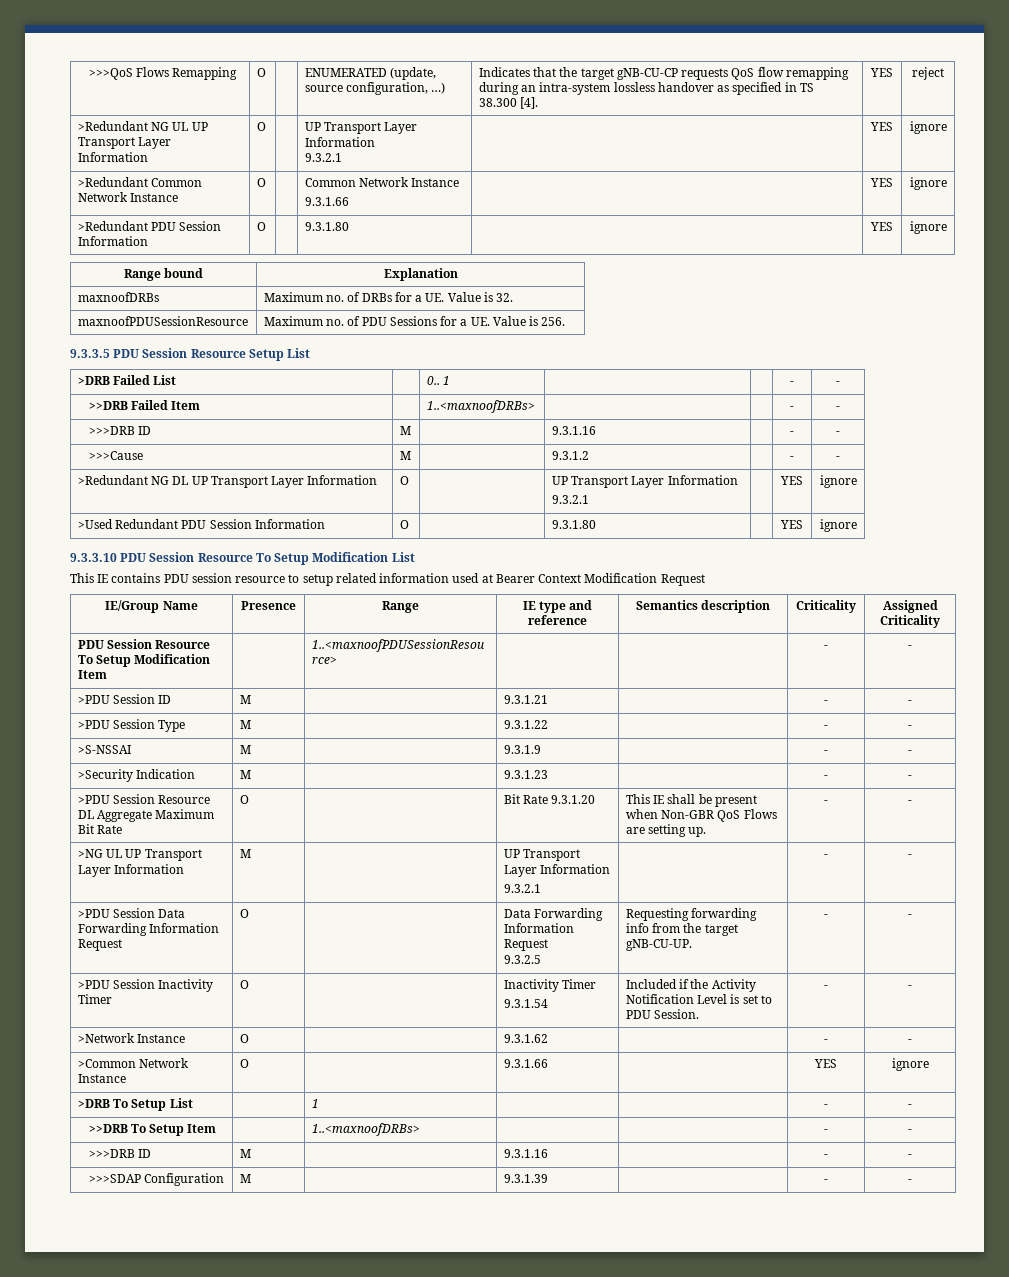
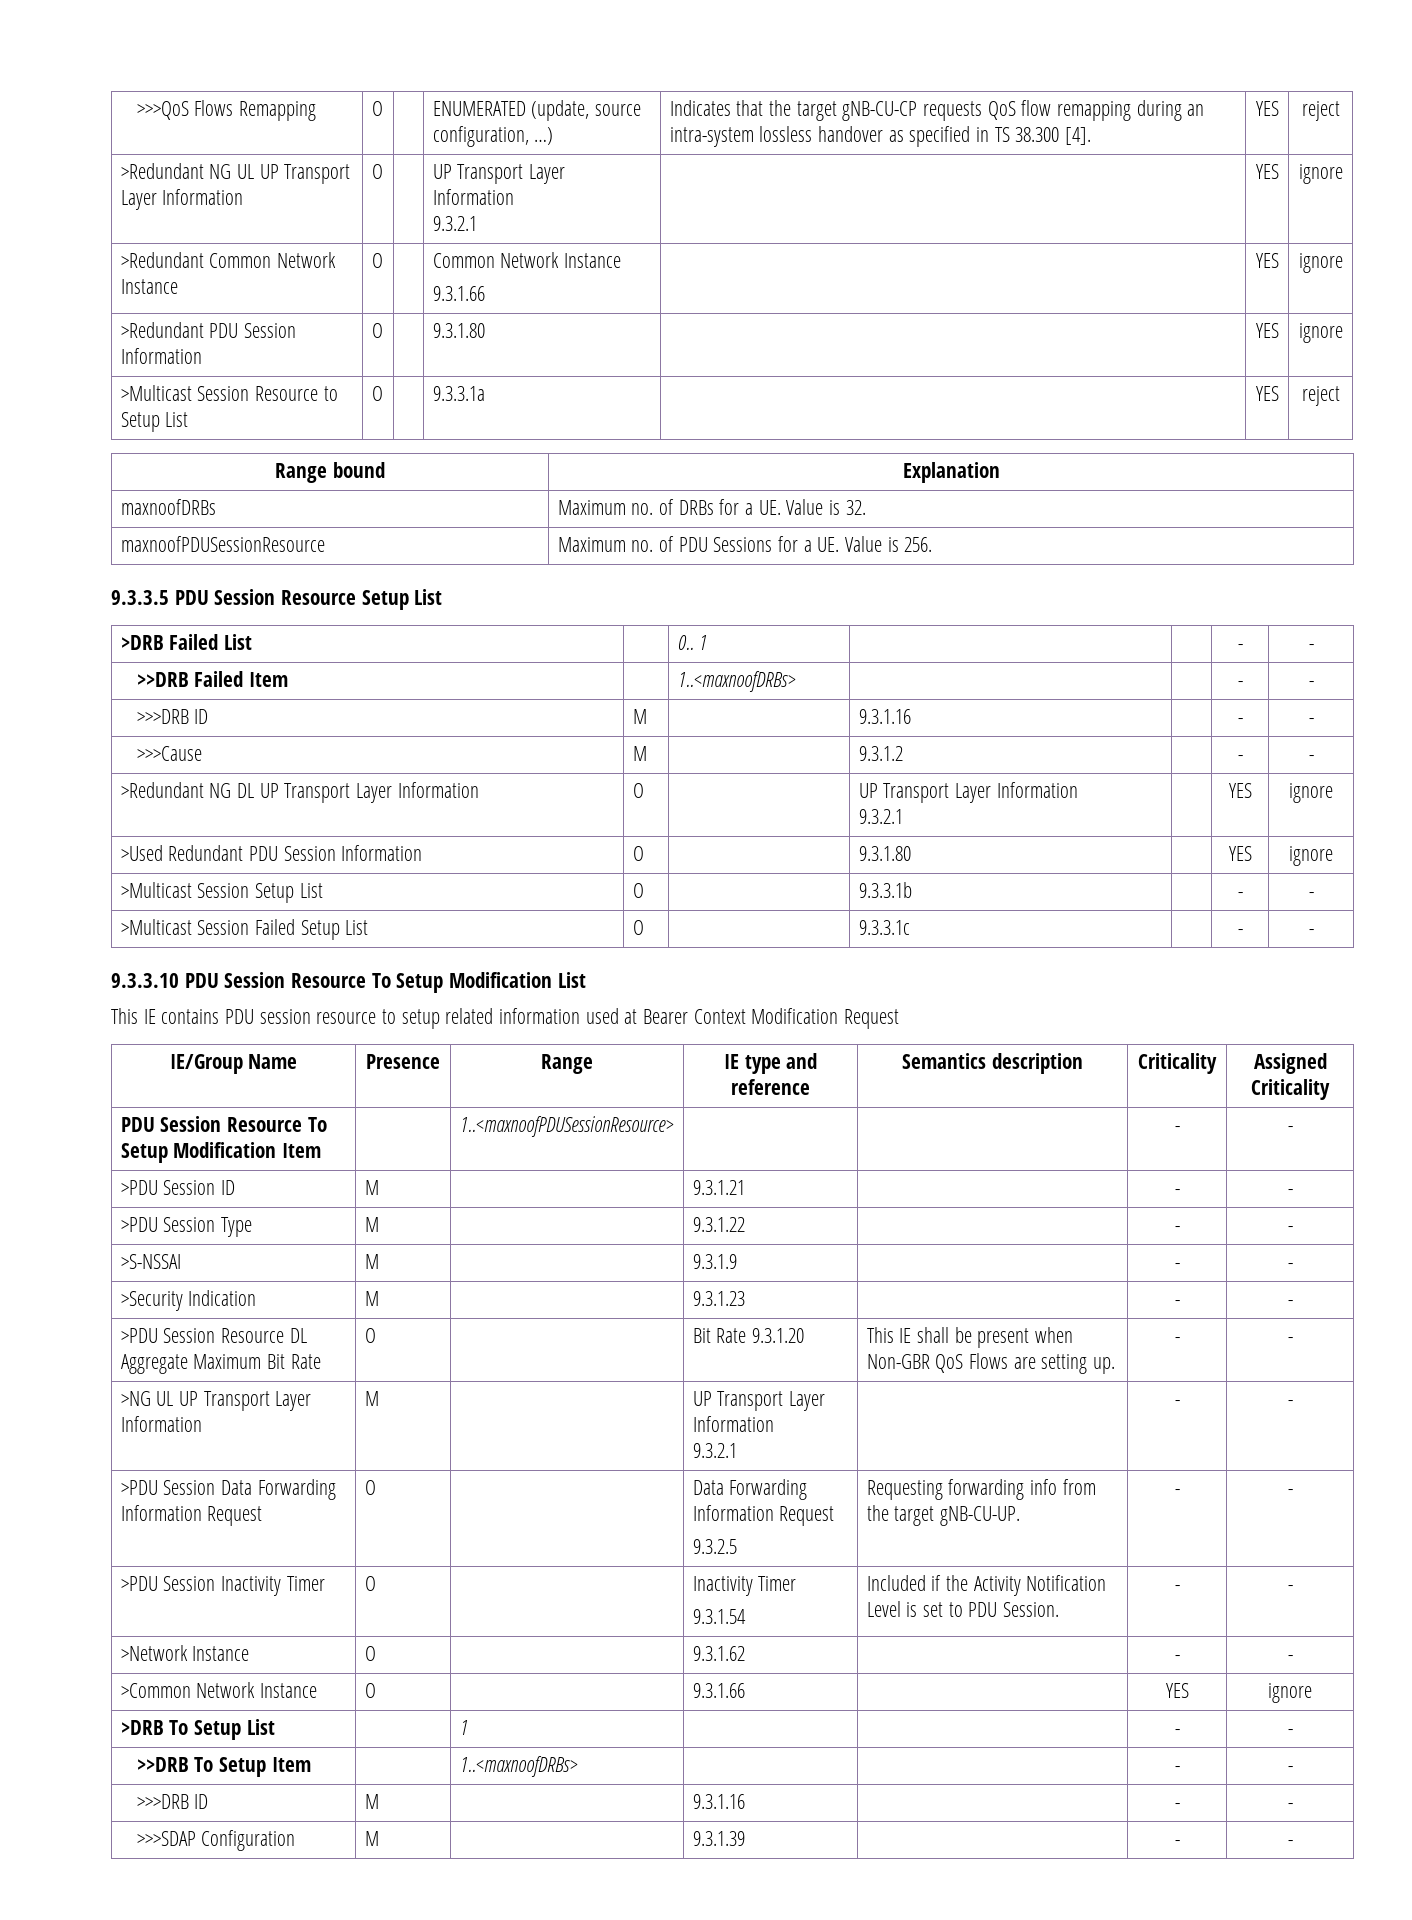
+ >Multicast Session Resource to Setup List | O | | 9.3.3.1a | | YES | reject
+ >Multicast Session Setup List | O | | 9.3.3.1b | | - | -
+ >Multicast Session Failed Setup List | O | | 9.3.3.1c | | - | -

